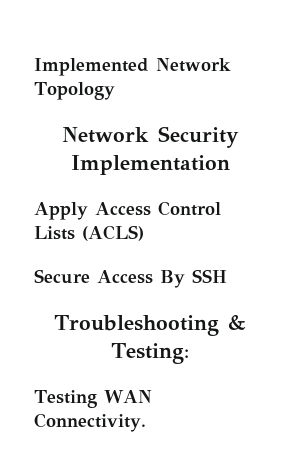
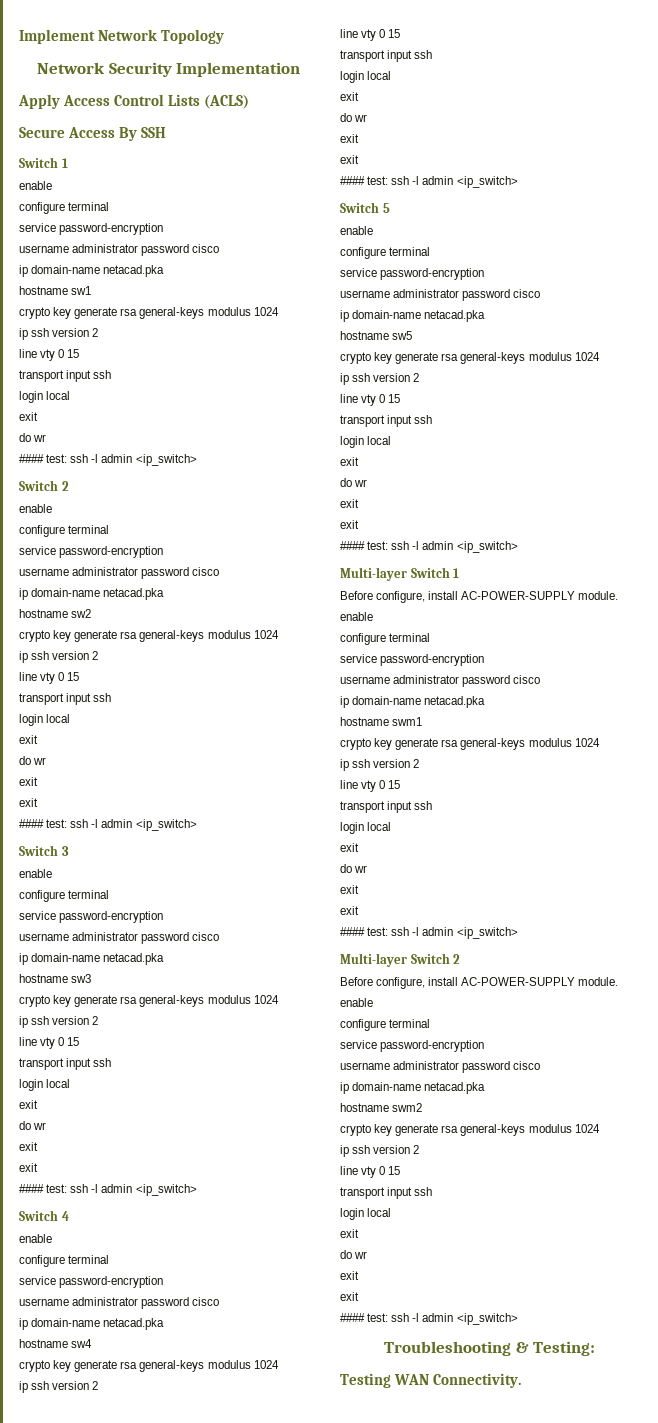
- Implemented Network Topology
+ Implement Network Topology
  Secure Access By SSH
+ Switch 1
+ enable
+ configure terminal
+ service password-encryption
+ username administrator password cisco
+ ip domain-name netacad.pka
+ hostname sw1
+ crypto key generate rsa general-keys modulus 1024
+ ip ssh version 2
+ line vty 0 15
+ transport input ssh
+ login local
+ exit
+ do wr
+ #### test: ssh -l admin <ip_switch>
+ Switch 2
+ enable
+ configure terminal
+ service password-encryption
+ username administrator password cisco
+ ip domain-name netacad.pka
+ hostname sw2
+ crypto key generate rsa general-keys modulus 1024
+ ip ssh version 2
+ line vty 0 15
+ transport input ssh
+ login local
+ exit
+ do wr
+ exit
+ exit
+ #### test: ssh -l admin <ip_switch>
+ Switch 3
+ enable
+ configure terminal
+ service password-encryption
+ username administrator password cisco
+ ip domain-name netacad.pka
+ hostname sw3
+ crypto key generate rsa general-keys modulus 1024
+ ip ssh version 2
+ line vty 0 15
+ transport input ssh
+ login local
+ exit
+ do wr
+ exit
+ exit
+ #### test: ssh -l admin <ip_switch>
+ Switch 4
+ enable
+ configure terminal
+ service password-encryption
+ username administrator password cisco
+ ip domain-name netacad.pka
+ hostname sw4
+ crypto key generate rsa general-keys modulus 1024
+ ip ssh version 2
+ line vty 0 15
+ transport input ssh
+ login local
+ exit
+ do wr
+ exit
+ exit
+ #### test: ssh -l admin <ip_switch>
+ Switch 5
+ enable
+ configure terminal
+ service password-encryption
+ username administrator password cisco
+ ip domain-name netacad.pka
+ hostname sw5
+ crypto key generate rsa general-keys modulus 1024
+ ip ssh version 2
+ line vty 0 15
+ transport input ssh
+ login local
+ exit
+ do wr
+ exit
+ exit
+ #### test: ssh -l admin <ip_switch>
+ Multi-layer Switch 1
+ Before configure, install AC-POWER-SUPPLY module.
+ enable
+ configure terminal
+ service password-encryption
+ username administrator password cisco
+ ip domain-name netacad.pka
+ hostname swm1
+ crypto key generate rsa general-keys modulus 1024
+ ip ssh version 2
+ line vty 0 15
+ transport input ssh
+ login local
+ exit
+ do wr
+ exit
+ exit
+ #### test: ssh -l admin <ip_switch>
+ Multi-layer Switch 2
+ Before configure, install AC-POWER-SUPPLY module.
+ enable
+ configure terminal
+ service password-encryption
+ username administrator password cisco
+ ip domain-name netacad.pka
+ hostname swm2
+ crypto key generate rsa general-keys modulus 1024
+ ip ssh version 2
+ line vty 0 15
+ transport input ssh
+ login local
+ exit
+ do wr
+ exit
+ exit
+ #### test: ssh -l admin <ip_switch>

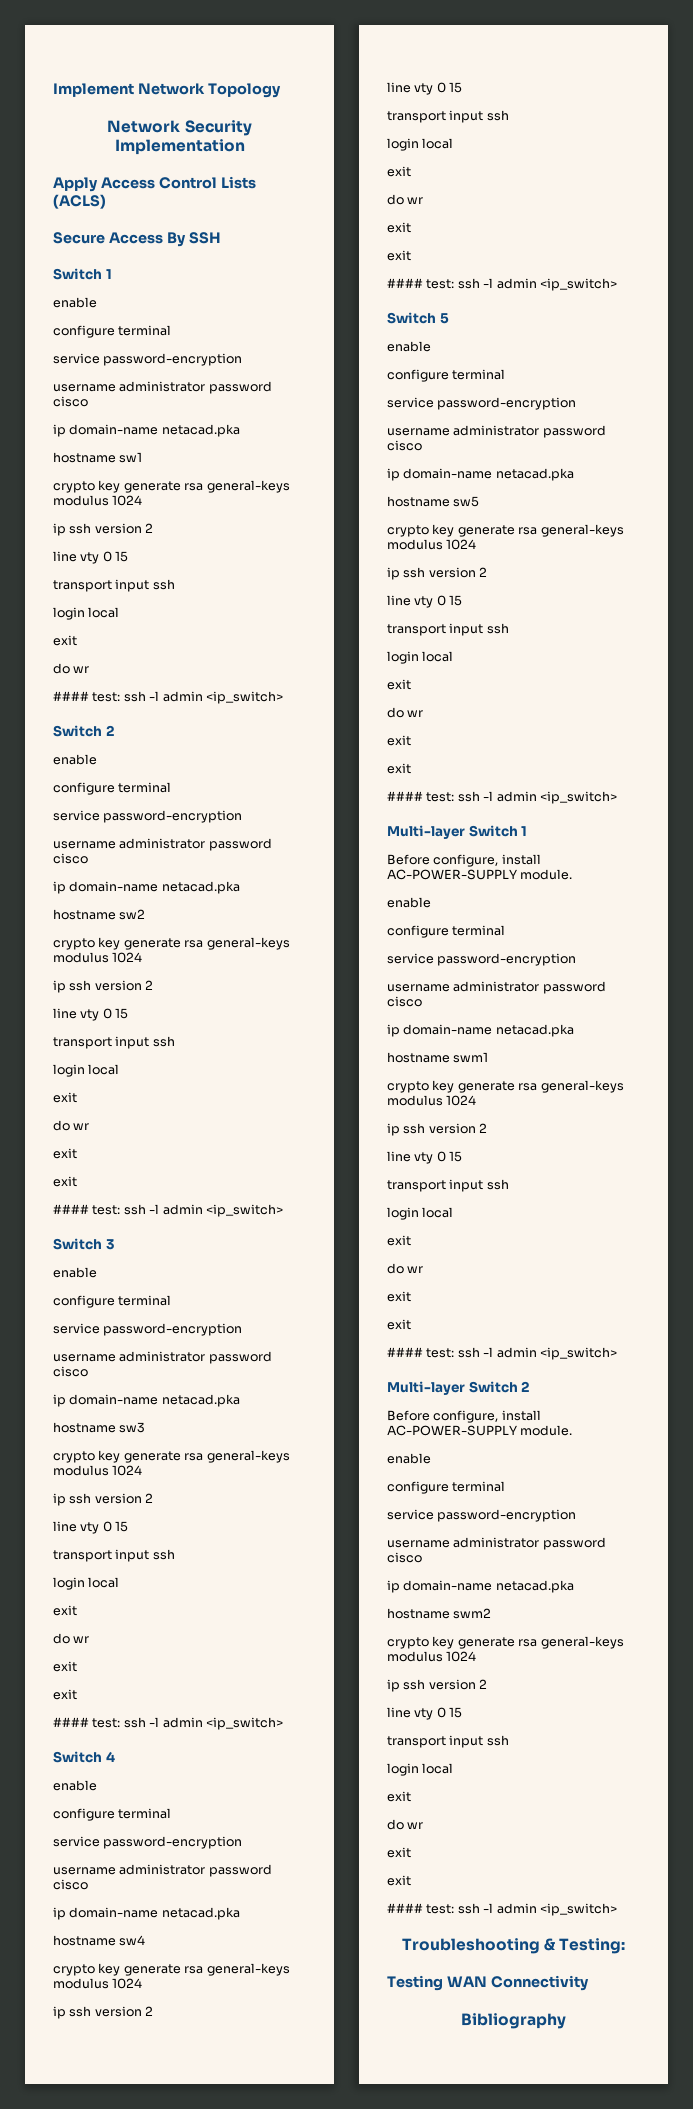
- Testing WAN Connectivity.
+ Testing WAN Connectivity
+ Bibliography

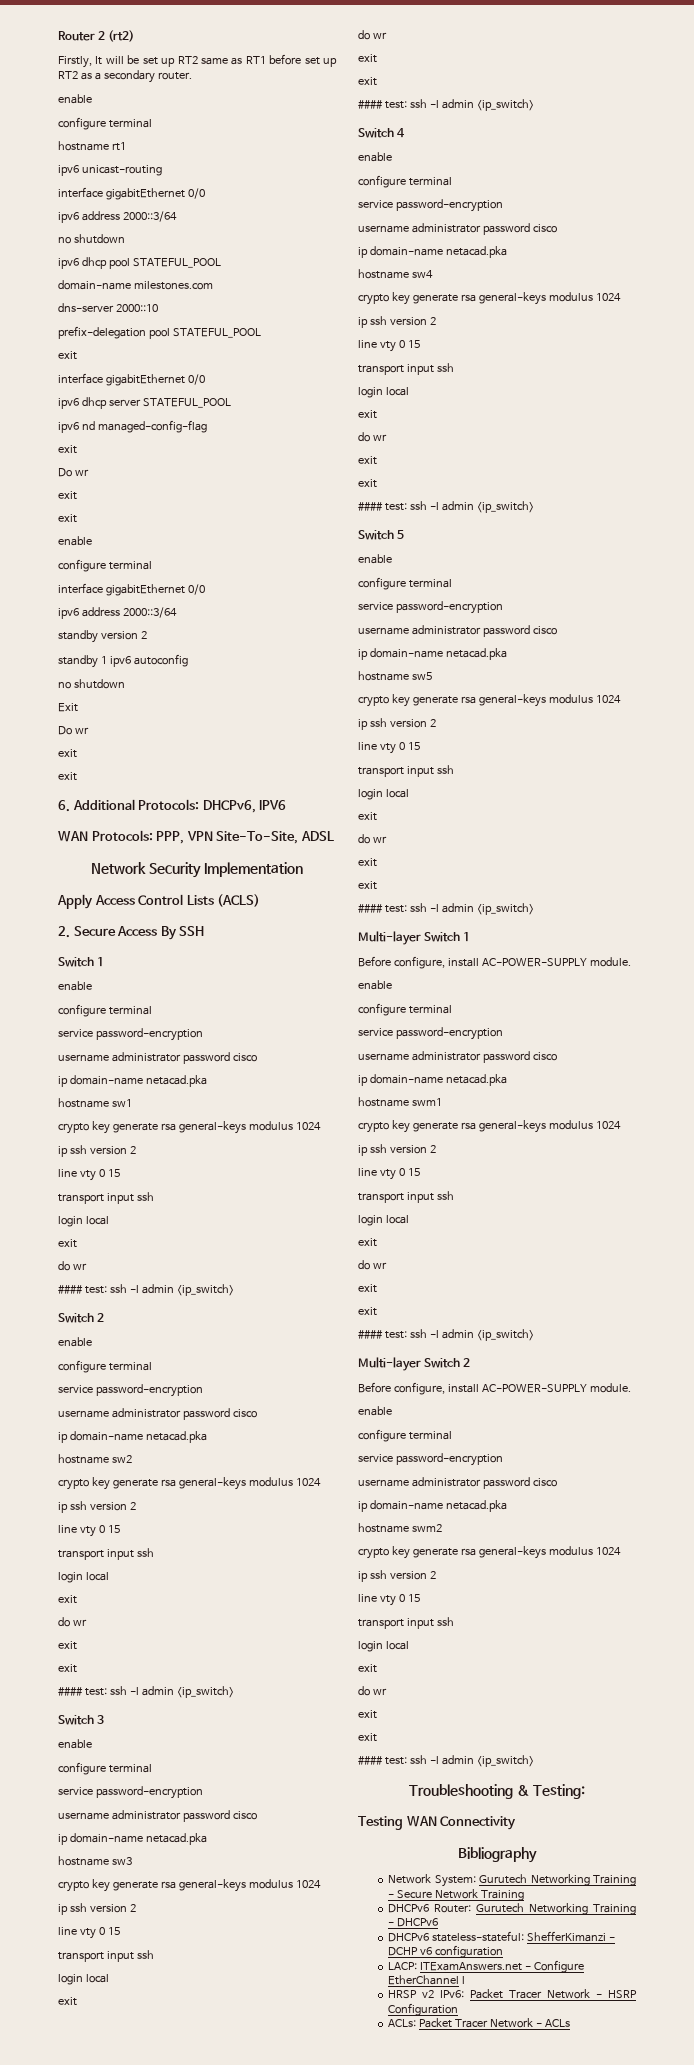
- Implement Network Topology
+ Router 2 (rt2)
+ Firstly, It will be set up RT2 same as RT1 before set up RT2 as a secondary router.
+ enable
+ configure terminal
+ hostname rt1
+ ipv6 unicast-routing
+ interface gigabitEthernet 0/0
+ ipv6 address 2000::3/64
+ no shutdown
+ ipv6 dhcp pool STATEFUL_POOL
+ domain-name milestones.com
+ dns-server 2000::10
+ prefix-delegation pool STATEFUL_POOL
+ exit
+ interface gigabitEthernet 0/0
+ ipv6 dhcp server STATEFUL_POOL
+ ipv6 nd managed-config-flag
+ exit
+ Do wr
+ exit
+ exit
+ enable
+ configure terminal
+ interface gigabitEthernet 0/0
+ ipv6 address 2000::3/64
+ standby version 2
+ standby 1 ipv6 autoconfig
+ no shutdown
+ Exit
+ Do wr
+ exit
+ exit
+ 6. Additional Protocols: DHCPv6, IPV6
+ WAN Protocols: PPP, VPN Site-To-Site, ADSL
- Secure Access By SSH
+ 2. Secure Access By SSH
+ Network System: Gurutech Networking Training - Secure Network Training
+ DHCPv6 Router: Gurutech Networking Training - DHCPv6
+ DHCPv6 stateless-stateful: ShefferKimanzi - DCHP v6 configuration
+ LACP: ITExamAnswers.net - Configure EtherChannel l
+ HRSP v2 IPv6: Packet Tracer Network - HSRP Configuration
+ ACLs: Packet Tracer Network - ACLs

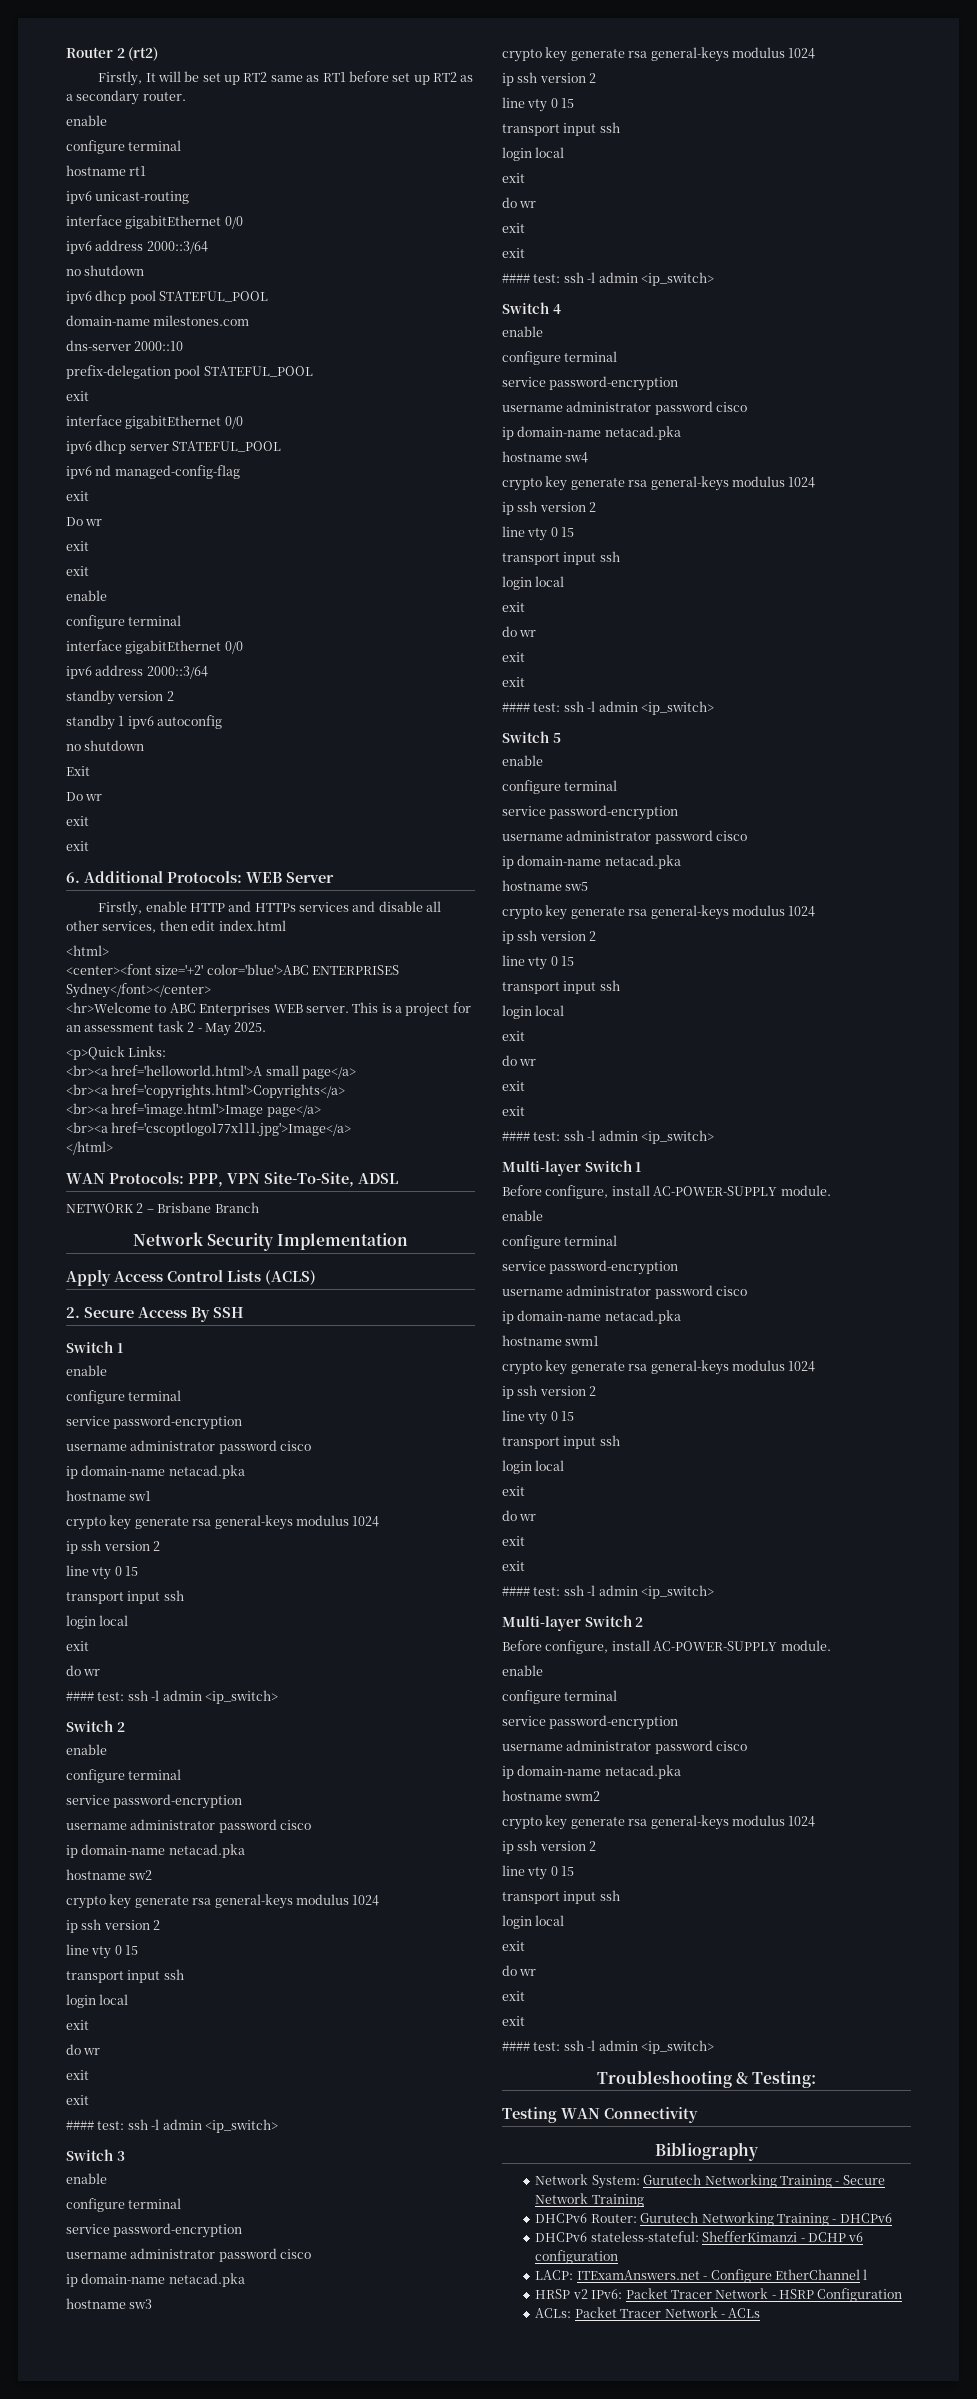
- 6. Additional Protocols: DHCPv6, IPV6
+ 6. Additional Protocols: WEB Server
+ Firstly, enable HTTP and HTTPs services and disable all other services, then edit index.html
+ <html>
+ <center><font size='+2' color='blue'>ABC ENTERPRISES Sydney</font></center>
+ <hr>Welcome to ABC Enterprises WEB server. This is a project for an assessment task 2 - May 2025.
+ <p>Quick Links:
+ <br><a href='helloworld.html'>A small page</a>
+ <br><a href='copyrights.html'>Copyrights</a>
+ <br><a href='image.html'>Image page</a>
+ <br><a href='cscoptlogo177x111.jpg'>Image</a>
+ </html>
+ NETWORK 2 – Brisbane Branch

